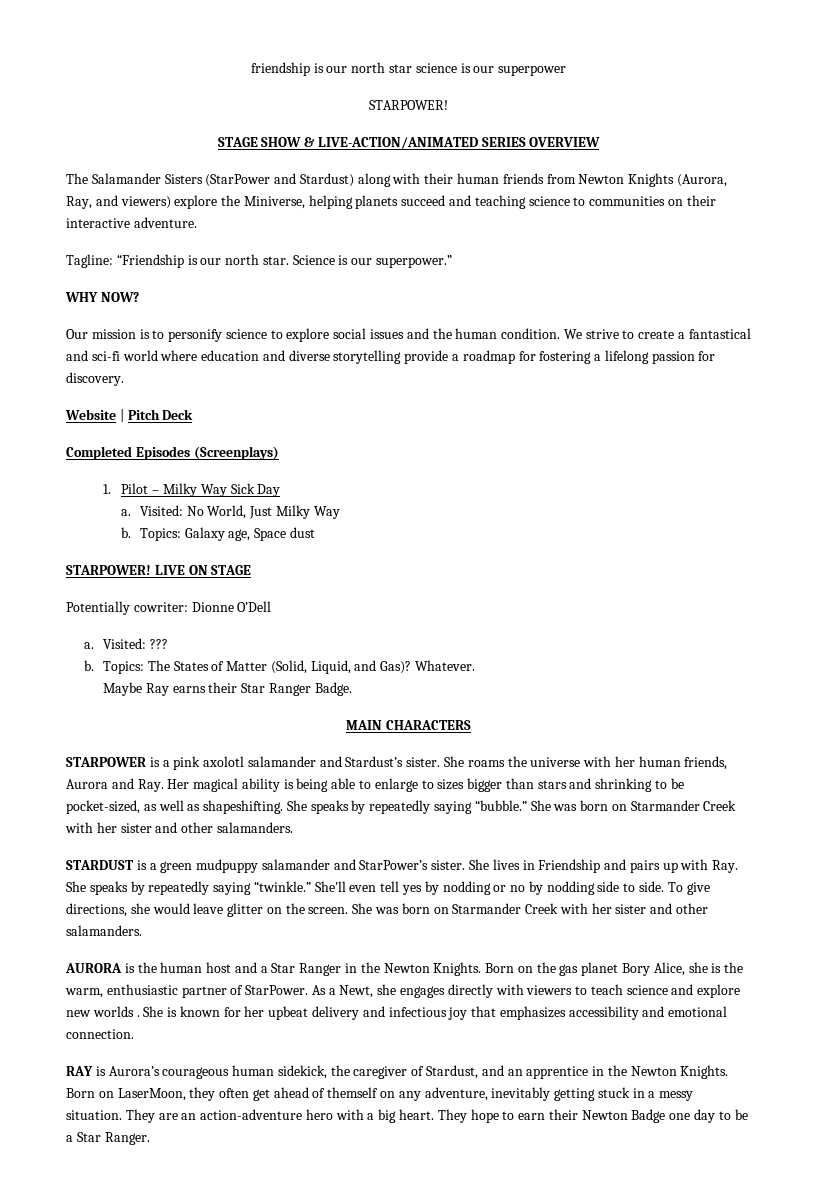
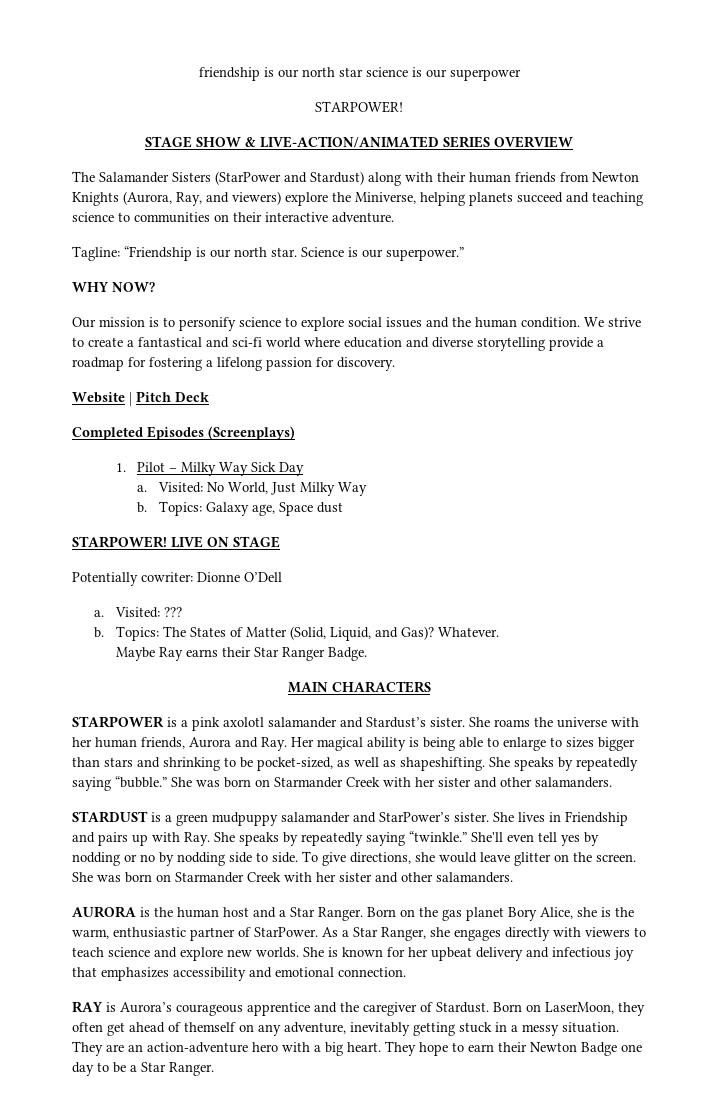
- AURORA is the human host and a Star Ranger in the Newton Knights.
+ AURORA is the human host and a Star Ranger.
- As a Newt, she engages directly with viewers to teach science and explore new worlds .
+ As a Star Ranger, she engages directly with viewers to teach science and explore new worlds.
- RAY is Aurora’s courageous human sidekick, the caregiver of Stardust, and an apprentice in the Newton Knights.
+ RAY is Aurora’s courageous apprentice and the caregiver of Stardust.

